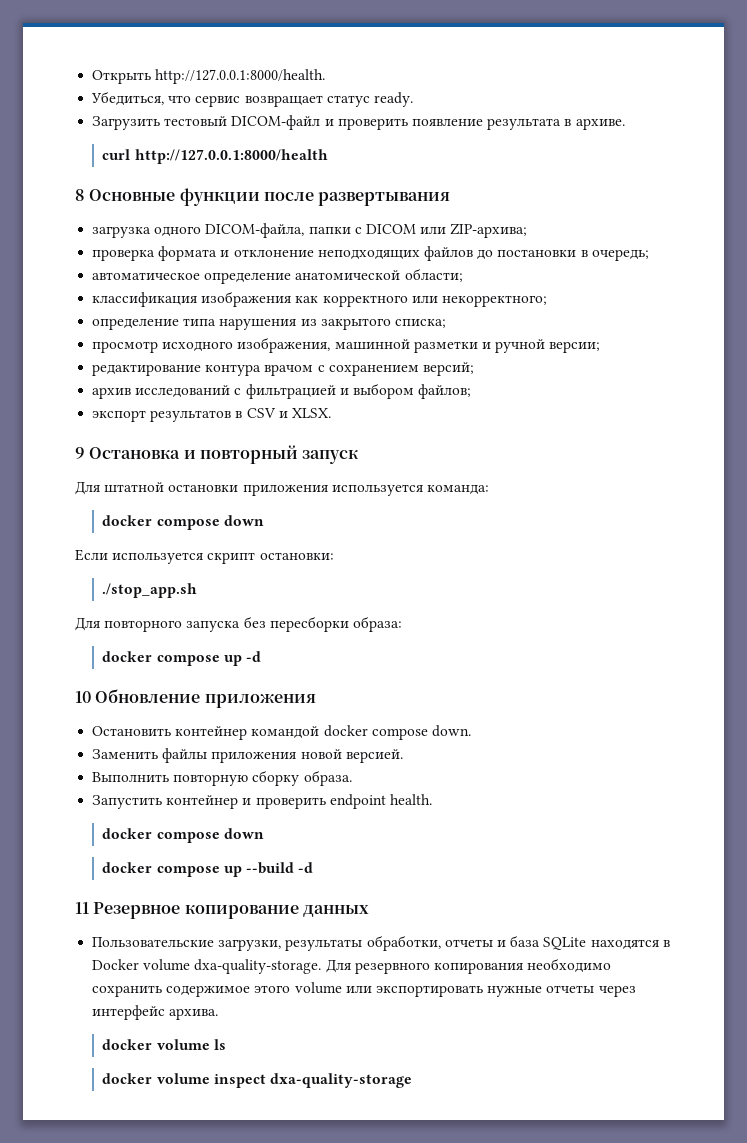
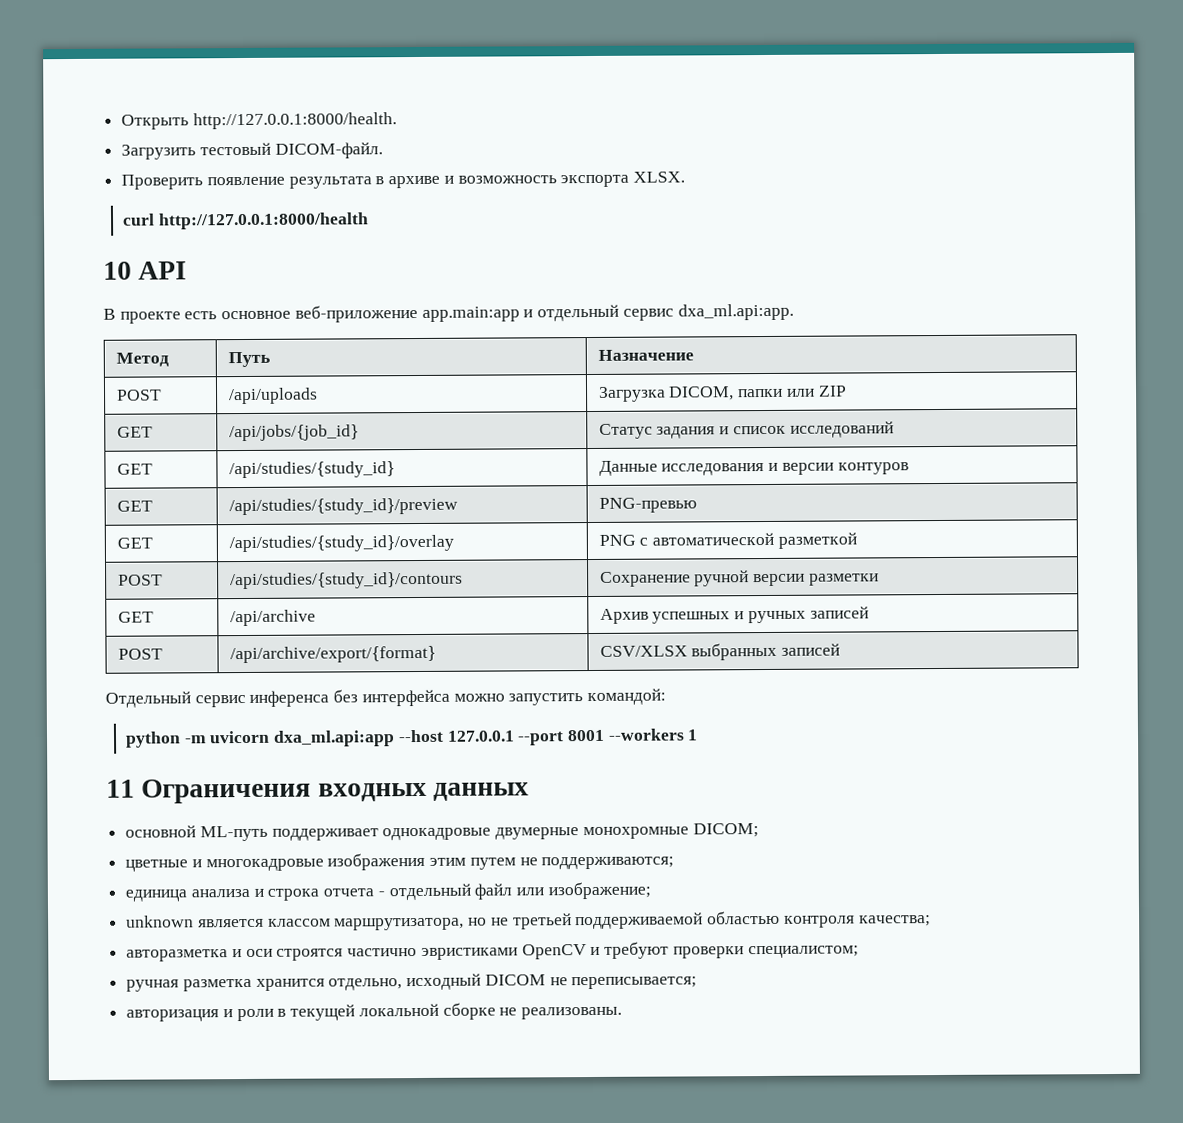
- Убедиться, что сервис возвращает статус ready.
- Загрузить тестовый DICOM-файл и проверить появление результата в архиве.
+ Загрузить тестовый DICOM-файл.
+ Проверить появление результата в архиве и возможность экспорта XLSX.
  curl http://127.0.0.1:8000/health
- 8 Основные функции после развертывания
- загрузка одного DICOM-файла, папки с DICOM или ZIP-архива;
- проверка формата и отклонение неподходящих файлов до постановки в очередь;
- автоматическое определение анатомической области;
- классификация изображения как корректного или некорректного;
- определение типа нарушения из закрытого списка;
- просмотр исходного изображения, машинной разметки и ручной версии;
- редактирование контура врачом с сохранением версий;
- архив исследований с фильтрацией и выбором файлов;
- экспорт результатов в CSV и XLSX.
- 9 Остановка и повторный запуск
- Для штатной остановки приложения используется команда:
- docker compose down
- Если используется скрипт остановки:
- ./stop_app.sh
- Для повторного запуска без пересборки образа:
- docker compose up -d
- 10 Обновление приложения
- Остановить контейнер командой docker compose down.
- Заменить файлы приложения новой версией.
- Выполнить повторную сборку образа.
- Запустить контейнер и проверить endpoint health.
- docker compose down
- docker compose up --build -d
+ 10 API
+ В проекте есть основное веб-приложение app.main:app и отдельный сервис dxa_ml.api:app.
+ Метод | Путь | Назначение
+ POST | /api/uploads | Загрузка DICOM, папки или ZIP
+ GET | /api/jobs/{job_id} | Статус задания и список исследований
+ GET | /api/studies/{study_id} | Данные исследования и версии контуров
+ GET | /api/studies/{study_id}/preview | PNG-превью
+ GET | /api/studies/{study_id}/overlay | PNG с автоматической разметкой
+ POST | /api/studies/{study_id}/contours | Сохранение ручной версии разметки
+ GET | /api/archive | Архив успешных и ручных записей
+ POST | /api/archive/export/{format} | CSV/XLSX выбранных записей
+ Отдельный сервис инференса без интерфейса можно запустить командой:
+ python -m uvicorn dxa_ml.api:app --host 127.0.0.1 --port 8001 --workers 1
- 11 Резервное копирование данных
+ 11 Ограничения входных данных
- Пользовательские загрузки, результаты обработки, отчеты и база SQLite находятся в Docker volume dxa-quality-storage. Для резервного копирования необходимо сохранить содержимое этого volume или экспортировать нужные отчеты через интерфейс архива.
- docker volume ls
- docker volume inspect dxa-quality-storage
+ основной ML-путь поддерживает однокадровые двумерные монохромные DICOM;
+ цветные и многокадровые изображения этим путем не поддерживаются;
+ единица анализа и строка отчета - отдельный файл или изображение;
+ unknown является классом маршрутизатора, но не третьей поддерживаемой областью контроля качества;
+ авторазметка и оси строятся частично эвристиками OpenCV и требуют проверки специалистом;
+ ручная разметка хранится отдельно, исходный DICOM не переписывается;
+ авторизация и роли в текущей локальной сборке не реализованы.

